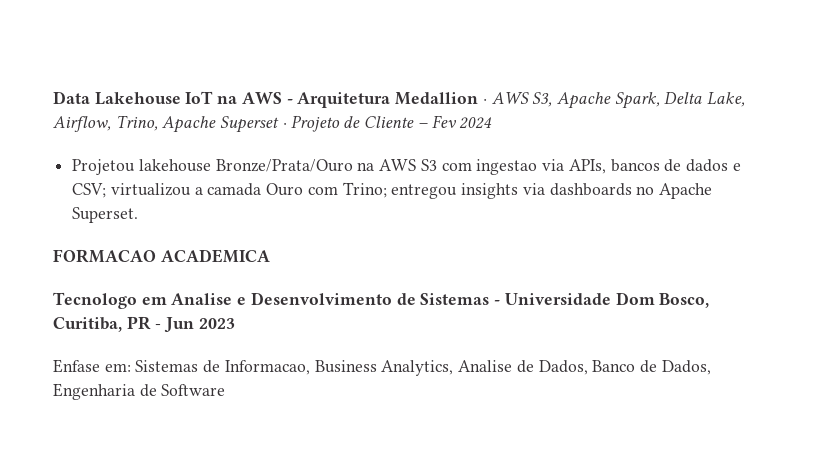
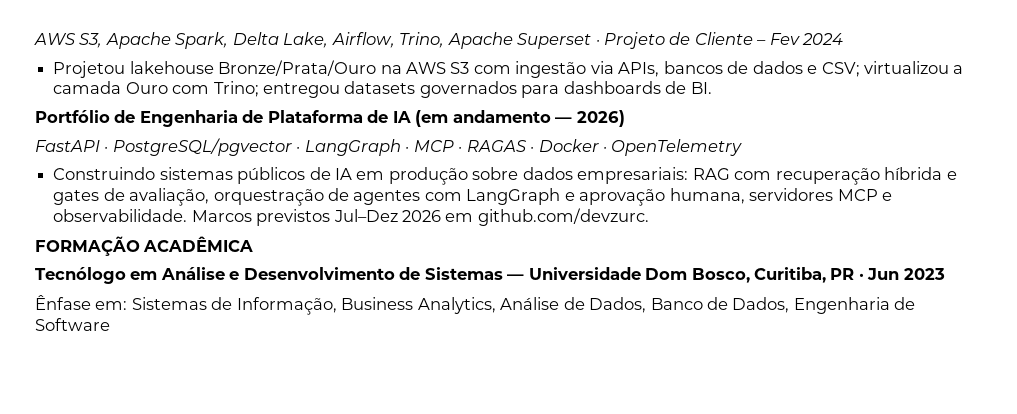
- Data Lakehouse IoT na AWS - Arquitetura Medallion · AWS S3, Apache Spark, Delta Lake, Airflow, Trino, Apache Superset · Projeto de Cliente – Fev 2024
+ AWS S3, Apache Spark, Delta Lake, Airflow, Trino, Apache Superset · Projeto de Cliente – Fev 2024
- Projetou lakehouse Bronze/Prata/Ouro na AWS S3 com ingestao via APIs, bancos de dados e CSV; virtualizou a camada Ouro com Trino; entregou insights via dashboards no Apache Superset.
- FORMACAO ACADEMICA
- Tecnologo em Analise e Desenvolvimento de Sistemas - Universidade Dom Bosco, Curitiba, PR - Jun 2023
+ Projetou lakehouse Bronze/Prata/Ouro na AWS S3 com ingestão via APIs, bancos de dados e CSV; virtualizou a camada Ouro com Trino; entregou datasets governados para dashboards de BI.
+ Portfólio de Engenharia de Plataforma de IA (em andamento — 2026)
+ FastAPI · PostgreSQL/pgvector · LangGraph · MCP · RAGAS · Docker · OpenTelemetry
+ Construindo sistemas públicos de IA em produção sobre dados empresariais: RAG com recuperação híbrida e gates de avaliação, orquestração de agentes com LangGraph e aprovação humana, servidores MCP e observabilidade. Marcos previstos Jul–Dez 2026 em github.com/devzurc.
+ FORMAÇÃO ACADÊMICA
+ Tecnólogo em Análise e Desenvolvimento de Sistemas — Universidade Dom Bosco, Curitiba, PR · Jun 2023
- Enfase em: Sistemas de Informacao, Business Analytics, Analise de Dados, Banco de Dados, Engenharia de Software
+ Ênfase em: Sistemas de Informação, Business Analytics, Análise de Dados, Banco de Dados, Engenharia de Software

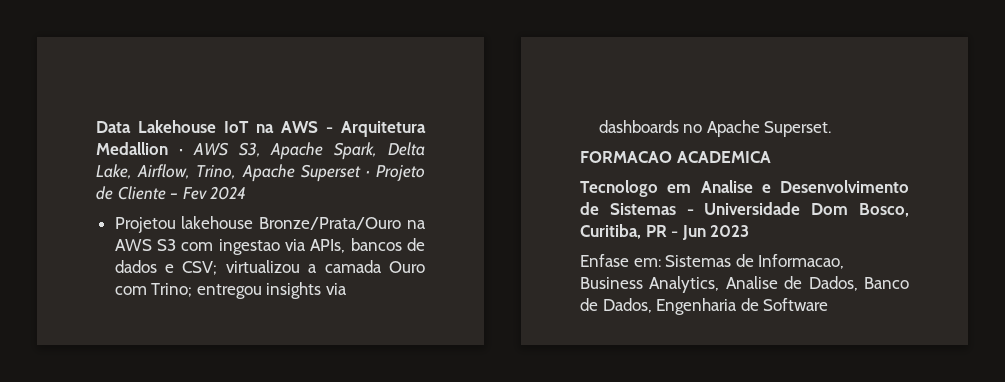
- AWS S3, Apache Spark, Delta Lake, Airflow, Trino, Apache Superset · Projeto de Cliente – Fev 2024
+ Data Lakehouse IoT na AWS - Arquitetura Medallion · AWS S3, Apache Spark, Delta Lake, Airflow, Trino, Apache Superset · Projeto de Cliente – Fev 2024
- Projetou lakehouse Bronze/Prata/Ouro na AWS S3 com ingestão via APIs, bancos de dados e CSV; virtualizou a camada Ouro com Trino; entregou datasets governados para dashboards de BI.
- Portfólio de Engenharia de Plataforma de IA (em andamento — 2026)
- FastAPI · PostgreSQL/pgvector · LangGraph · MCP · RAGAS · Docker · OpenTelemetry
- Construindo sistemas públicos de IA em produção sobre dados empresariais: RAG com recuperação híbrida e gates de avaliação, orquestração de agentes com LangGraph e aprovação humana, servidores MCP e observabilidade. Marcos previstos Jul–Dez 2026 em github.com/devzurc.
- FORMAÇÃO ACADÊMICA
- Tecnólogo em Análise e Desenvolvimento de Sistemas — Universidade Dom Bosco, Curitiba, PR · Jun 2023
+ Projetou lakehouse Bronze/Prata/Ouro na AWS S3 com ingestao via APIs, bancos de dados e CSV; virtualizou a camada Ouro com Trino; entregou insights via dashboards no Apache Superset.
+ FORMACAO ACADEMICA
+ Tecnologo em Analise e Desenvolvimento de Sistemas - Universidade Dom Bosco, Curitiba, PR - Jun 2023
- Ênfase em: Sistemas de Informação, Business Analytics, Análise de Dados, Banco de Dados, Engenharia de Software
+ Enfase em: Sistemas de Informacao, Business Analytics, Analise de Dados, Banco de Dados, Engenharia de Software

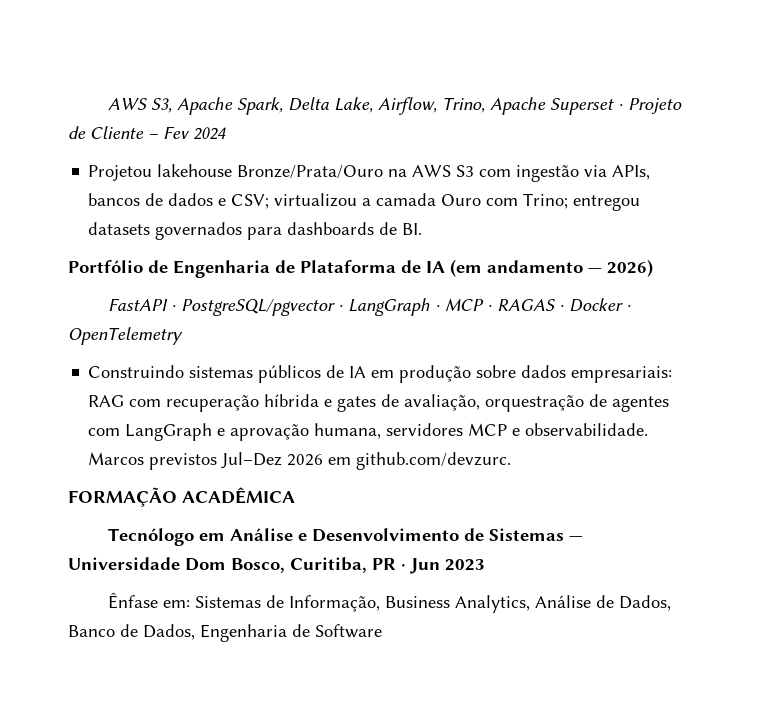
- Data Lakehouse IoT na AWS - Arquitetura Medallion · AWS S3, Apache Spark, Delta Lake, Airflow, Trino, Apache Superset · Projeto de Cliente – Fev 2024
+ AWS S3, Apache Spark, Delta Lake, Airflow, Trino, Apache Superset · Projeto de Cliente – Fev 2024
- Projetou lakehouse Bronze/Prata/Ouro na AWS S3 com ingestao via APIs, bancos de dados e CSV; virtualizou a camada Ouro com Trino; entregou insights via dashboards no Apache Superset.
- FORMACAO ACADEMICA
- Tecnologo em Analise e Desenvolvimento de Sistemas - Universidade Dom Bosco, Curitiba, PR - Jun 2023
+ Projetou lakehouse Bronze/Prata/Ouro na AWS S3 com ingestão via APIs, bancos de dados e CSV; virtualizou a camada Ouro com Trino; entregou datasets governados para dashboards de BI.
+ Portfólio de Engenharia de Plataforma de IA (em andamento — 2026)
+ FastAPI · PostgreSQL/pgvector · LangGraph · MCP · RAGAS · Docker · OpenTelemetry
+ Construindo sistemas públicos de IA em produção sobre dados empresariais: RAG com recuperação híbrida e gates de avaliação, orquestração de agentes com LangGraph e aprovação humana, servidores MCP e observabilidade. Marcos previstos Jul–Dez 2026 em github.com/devzurc.
+ FORMAÇÃO ACADÊMICA
+ Tecnólogo em Análise e Desenvolvimento de Sistemas — Universidade Dom Bosco, Curitiba, PR · Jun 2023
- Enfase em: Sistemas de Informacao, Business Analytics, Analise de Dados, Banco de Dados, Engenharia de Software
+ Ênfase em: Sistemas de Informação, Business Analytics, Análise de Dados, Banco de Dados, Engenharia de Software

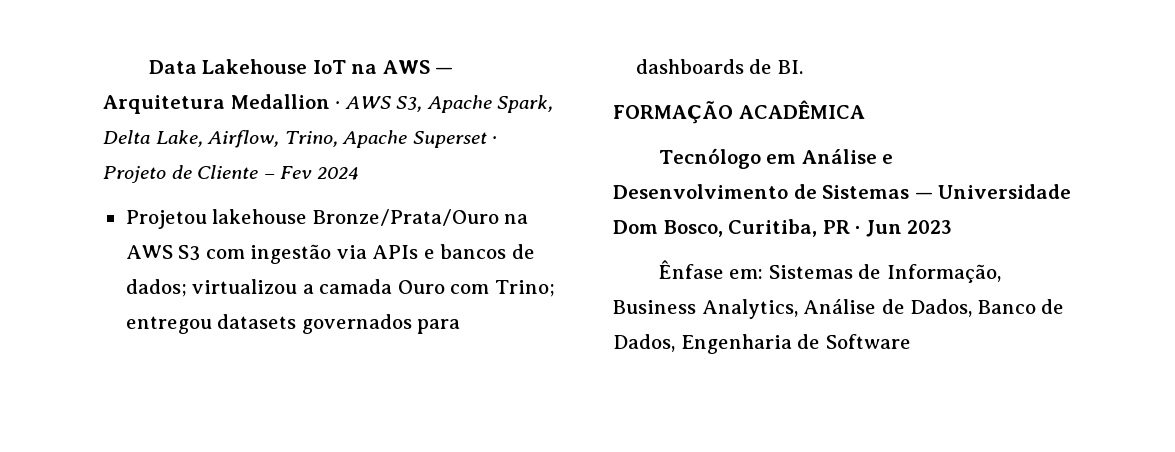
- AWS S3, Apache Spark, Delta Lake, Airflow, Trino, Apache Superset · Projeto de Cliente – Fev 2024
+ Data Lakehouse IoT na AWS — Arquitetura Medallion · AWS S3, Apache Spark, Delta Lake, Airflow, Trino, Apache Superset · Projeto de Cliente – Fev 2024
- Projetou lakehouse Bronze/Prata/Ouro na AWS S3 com ingestão via APIs, bancos de dados e CSV; virtualizou a camada Ouro com Trino; entregou datasets governados para dashboards de BI.
+ Projetou lakehouse Bronze/Prata/Ouro na AWS S3 com ingestão via APIs e bancos de dados; virtualizou a camada Ouro com Trino; entregou datasets governados para dashboards de BI.
- Portfólio de Engenharia de Plataforma de IA (em andamento — 2026)
- FastAPI · PostgreSQL/pgvector · LangGraph · MCP · RAGAS · Docker · OpenTelemetry
- Construindo sistemas públicos de IA em produção sobre dados empresariais: RAG com recuperação híbrida e gates de avaliação, orquestração de agentes com LangGraph e aprovação humana, servidores MCP e observabilidade. Marcos previstos Jul–Dez 2026 em github.com/devzurc.

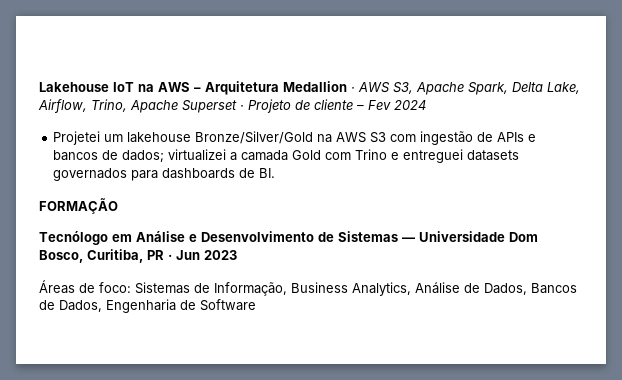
- Data Lakehouse IoT na AWS — Arquitetura Medallion · AWS S3, Apache Spark, Delta Lake, Airflow, Trino, Apache Superset · Projeto de Cliente – Fev 2024
+ Lakehouse IoT na AWS – Arquitetura Medallion · AWS S3, Apache Spark, Delta Lake, Airflow, Trino, Apache Superset · Projeto de cliente – Fev 2024
- Projetou lakehouse Bronze/Prata/Ouro na AWS S3 com ingestão via APIs e bancos de dados; virtualizou a camada Ouro com Trino; entregou datasets governados para dashboards de BI.
+ Projetei um lakehouse Bronze/Silver/Gold na AWS S3 com ingestão de APIs e bancos de dados; virtualizei a camada Gold com Trino e entreguei datasets governados para dashboards de BI.
- FORMAÇÃO ACADÊMICA
+ FORMAÇÃO
- Ênfase em: Sistemas de Informação, Business Analytics, Análise de Dados, Banco de Dados, Engenharia de Software
+ Áreas de foco: Sistemas de Informação, Business Analytics, Análise de Dados, Bancos de Dados, Engenharia de Software

